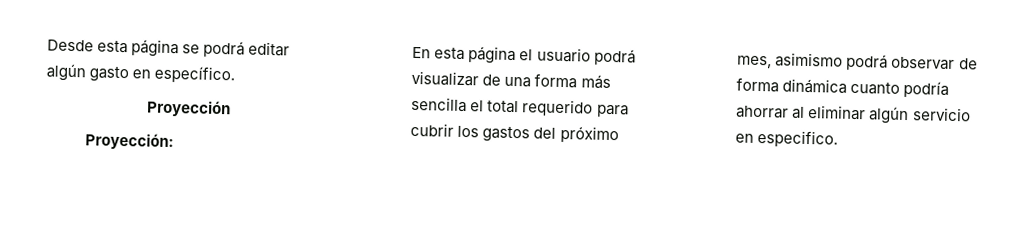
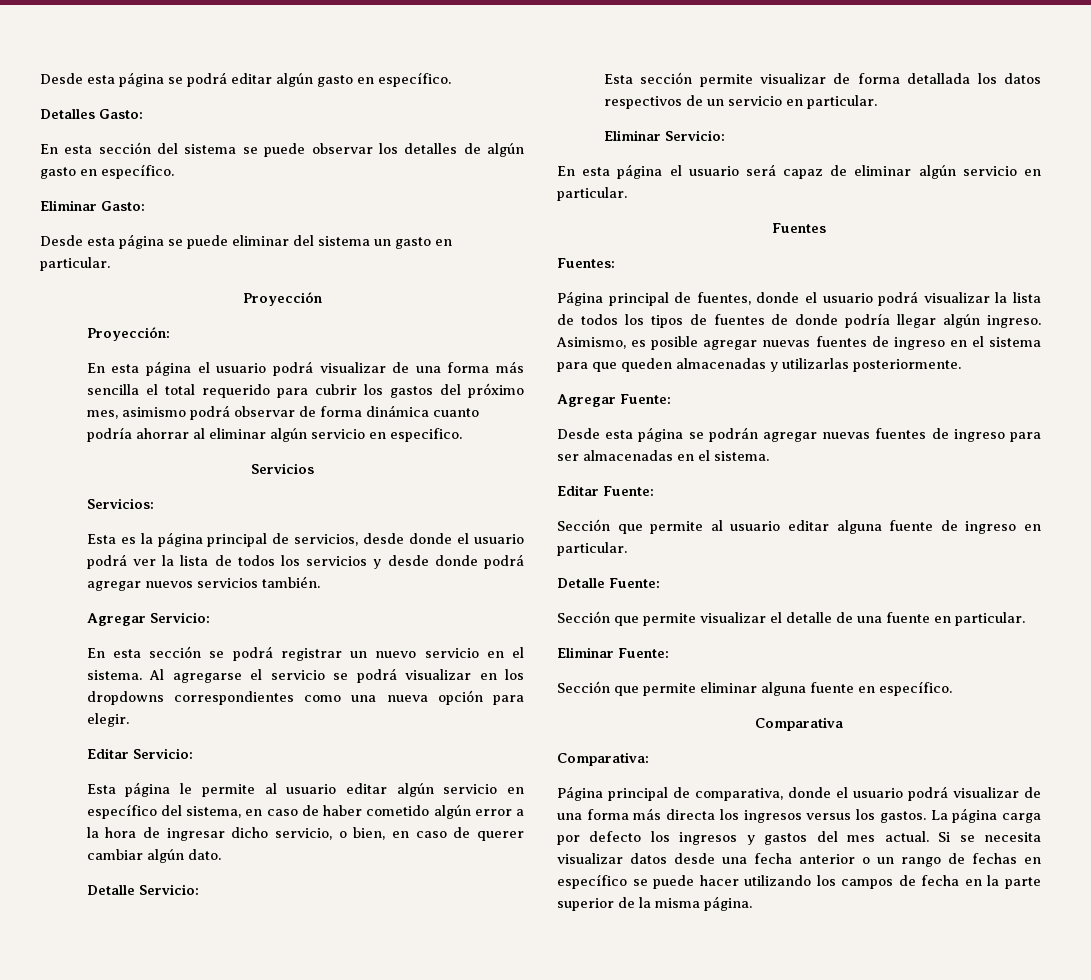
+ Detalles Gasto:
+ En esta sección del sistema se puede observar los detalles de algún gasto en específico.
+ Eliminar Gasto:
+ Desde esta página se puede eliminar del sistema un gasto en particular.
+ Servicios
+ Servicios:
+ Esta es la página principal de servicios, desde donde el usuario podrá ver la lista de todos los servicios y desde donde podrá agregar nuevos servicios también.
+ Agregar Servicio:
+ En esta sección se podrá registrar un nuevo servicio en el sistema. Al agregarse el servicio se podrá visualizar en los dropdowns correspondientes como una nueva opción para elegir.
+ Editar Servicio:
+ Esta página le permite al usuario editar algún servicio en específico del sistema, en caso de haber cometido algún error a la hora de ingresar dicho servicio, o bien, en caso de querer cambiar algún dato.
+ Detalle Servicio:
+ Esta sección permite visualizar de forma detallada los datos respectivos de un servicio en particular.
+ Eliminar Servicio:
+ En esta página el usuario será capaz de eliminar algún servicio en particular.
+ Fuentes
+ Fuentes:
+ Página principal de fuentes, donde el usuario podrá visualizar la lista de todos los tipos de fuentes de donde podría llegar algún ingreso. Asimismo, es posible agregar nuevas fuentes de ingreso en el sistema para que queden almacenadas y utilizarlas posteriormente.
+ Agregar Fuente:
+ Desde esta página se podrán agregar nuevas fuentes de ingreso para ser almacenadas en el sistema.
+ Editar Fuente:
+ Sección que permite al usuario editar alguna fuente de ingreso en particular.
+ Detalle Fuente:
+ Sección que permite visualizar el detalle de una fuente en particular.
+ Eliminar Fuente:
+ Sección que permite eliminar alguna fuente en específico.
+ Comparativa
+ Comparativa:
+ Página principal de comparativa, donde el usuario podrá visualizar de una forma más directa los ingresos versus los gastos. La página carga por defecto los ingresos y gastos del mes actual. Si se necesita visualizar datos desde una fecha anterior o un rango de fechas en específico se puede hacer utilizando los campos de fecha en la parte superior de la misma página.

